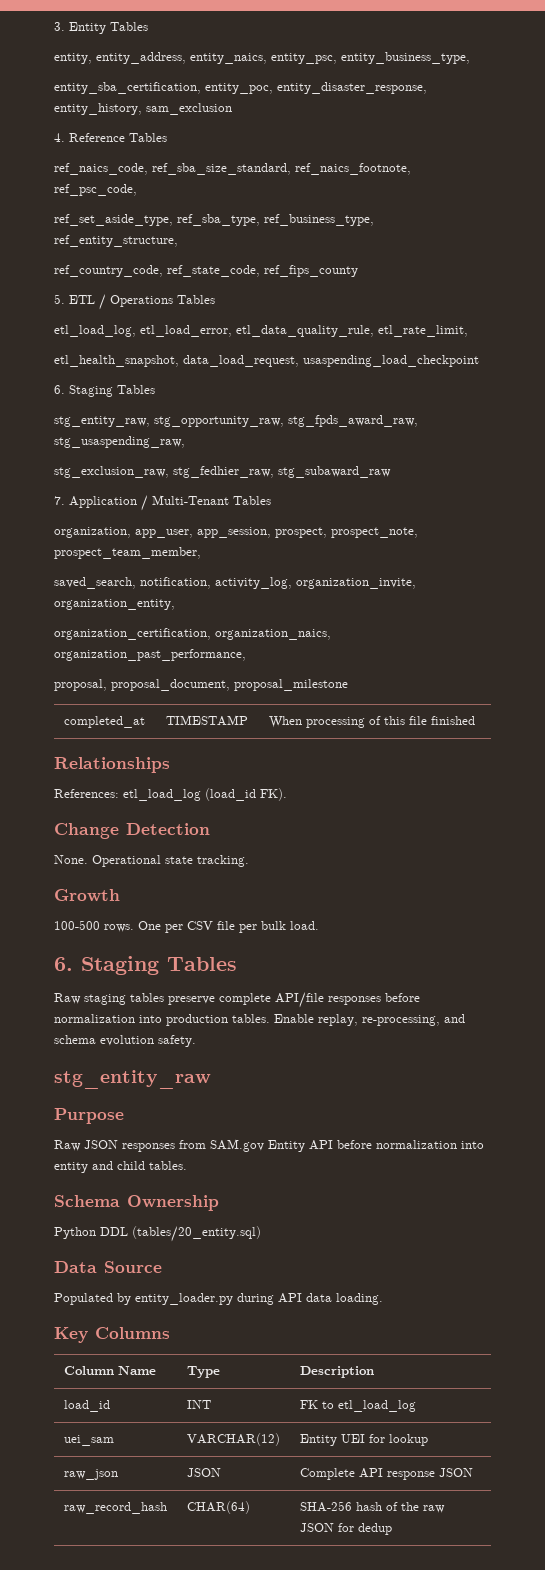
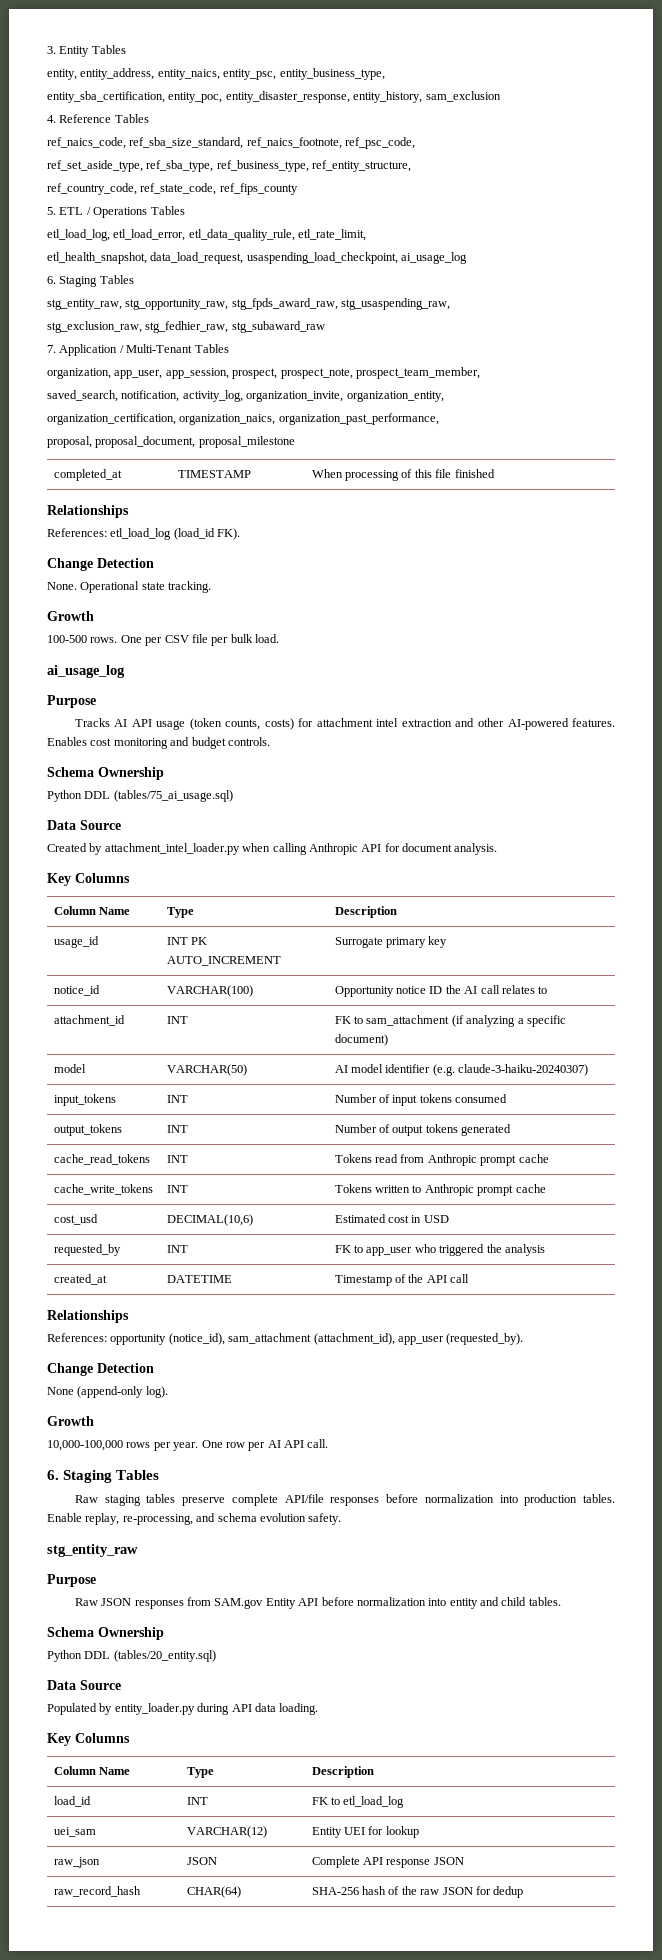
- etl_health_snapshot, data_load_request, usaspending_load_checkpoint
+ etl_health_snapshot, data_load_request, usaspending_load_checkpoint, ai_usage_log
  One per CSV file per bulk load.
+ ai_usage_log
+ Purpose
+ Tracks AI API usage (token counts, costs) for attachment intel extraction and other AI-powered features. Enables cost monitoring and budget controls.
+ Schema Ownership
+ Python DDL (tables/75_ai_usage.sql)
+ Data Source
+ Created by attachment_intel_loader.py when calling Anthropic API for document analysis.
+ Key Columns
+ Column Name | Type | Description
+ usage_id | INT PK AUTO_INCREMENT | Surrogate primary key
+ notice_id | VARCHAR(100) | Opportunity notice ID the AI call relates to
+ attachment_id | INT | FK to sam_attachment (if analyzing a specific document)
+ model | VARCHAR(50) | AI model identifier (e.g. claude-3-haiku-20240307)
+ input_tokens | INT | Number of input tokens consumed
+ output_tokens | INT | Number of output tokens generated
+ cache_read_tokens | INT | Tokens read from Anthropic prompt cache
+ cache_write_tokens | INT | Tokens written to Anthropic prompt cache
+ cost_usd | DECIMAL(10,6) | Estimated cost in USD
+ requested_by | INT | FK to app_user who triggered the analysis
+ created_at | DATETIME | Timestamp of the API call
+ Relationships
+ References: opportunity (notice_id), sam_attachment (attachment_id), app_user (requested_by).
+ Change Detection
+ None (append-only log).
+ Growth
+ 10,000-100,000 rows per year. One row per AI API call.

